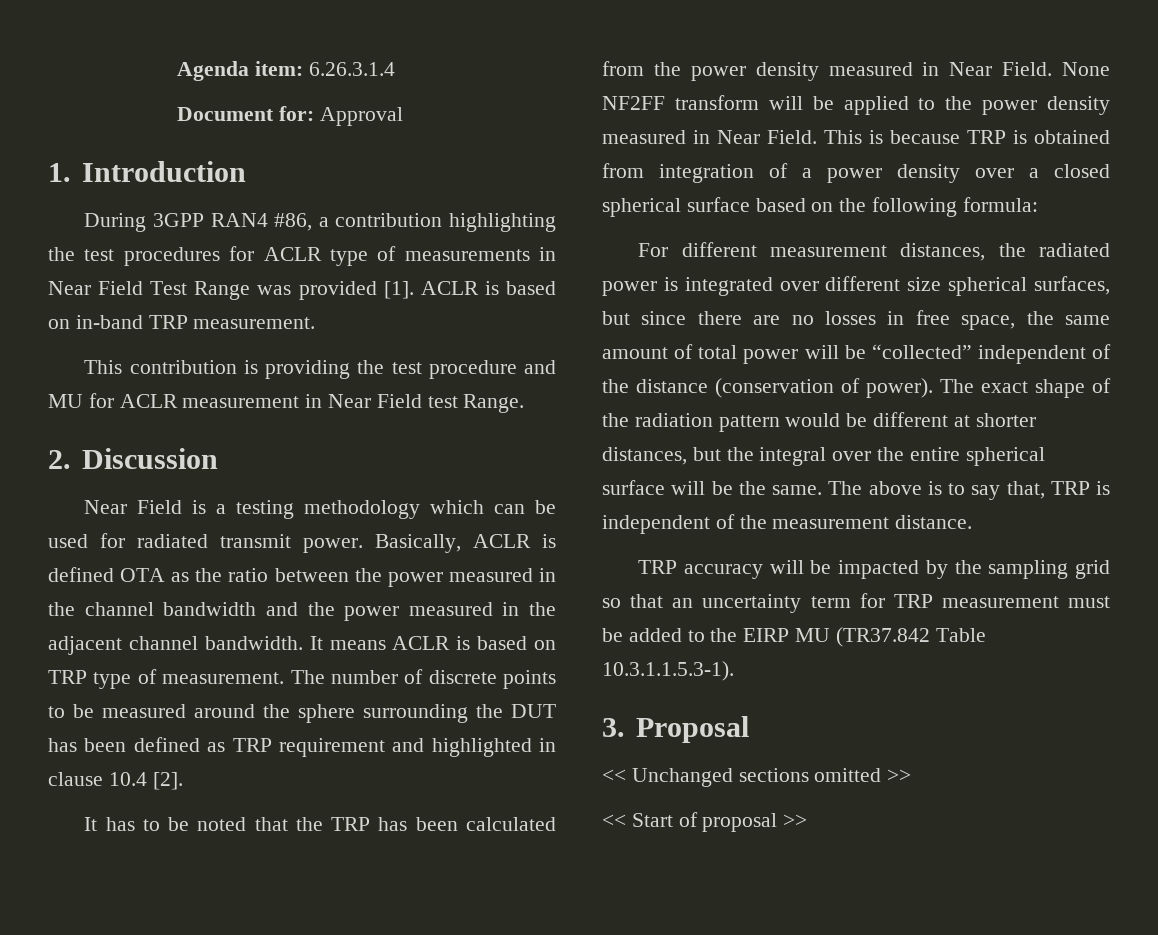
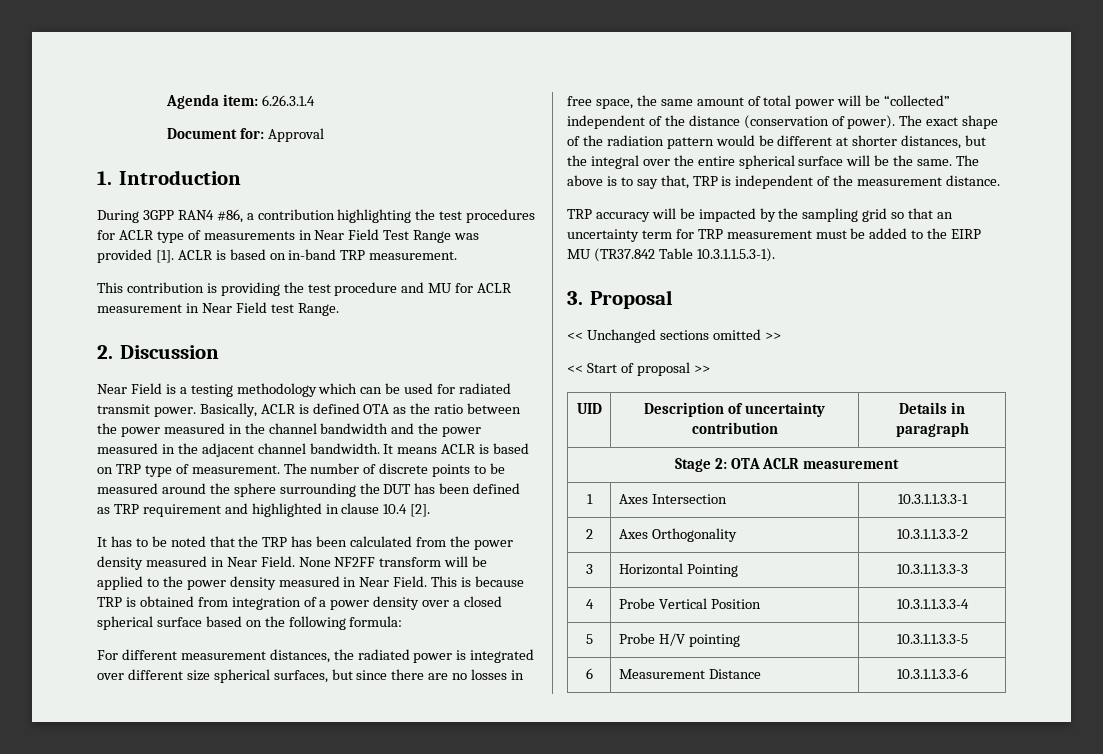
+ UID | Description of uncertainty contribution | Details in paragraph
+ Stage 2: OTA ACLR measurement
+ 1 | Axes Intersection | 10.3.1.1.3.3-1
+ 2 | Axes Orthogonality | 10.3.1.1.3.3-2
+ 3 | Horizontal Pointing | 10.3.1.1.3.3-3
+ 4 | Probe Vertical Position | 10.3.1.1.3.3-4
+ 5 | Probe H/V pointing | 10.3.1.1.3.3-5
+ 6 | Measurement Distance | 10.3.1.1.3.3-6

